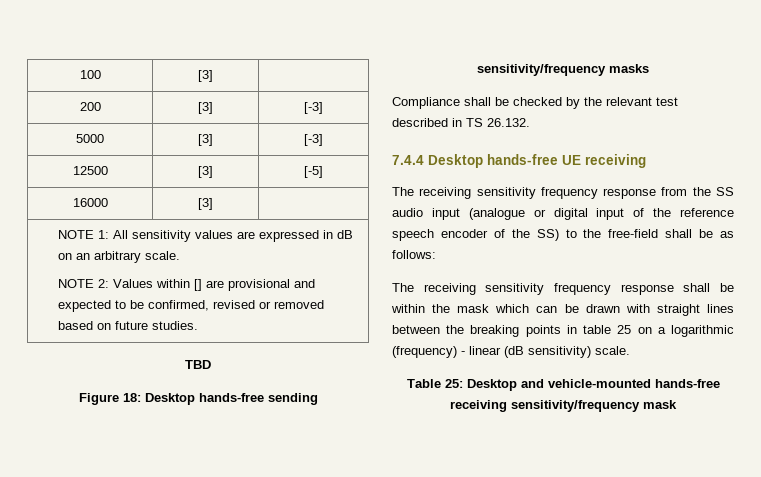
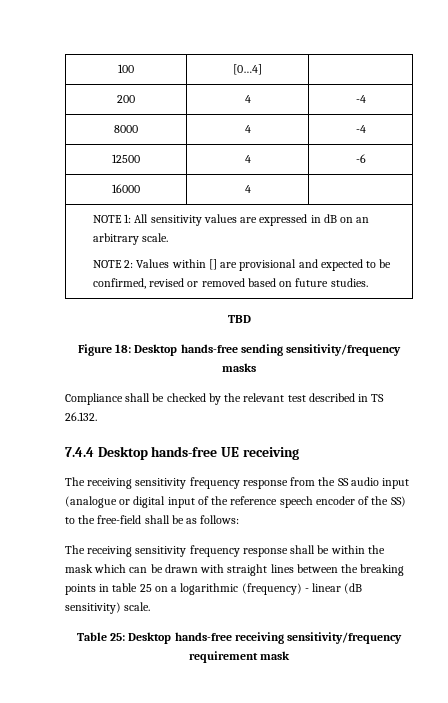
- 100 | [3] |
+ 100 | [0…4] |
- 200 | [3] | [-3]
- 5000 | [3] | [-3]
+ 200 | 4 | -4
+ 8000 | 4 | -4
- 12500 | [3] | [-5]
+ 12500 | 4 | -6
- 16000 | [3] |
+ 16000 | 4 |
- Table 25: Desktop and vehicle-mounted hands-free receiving sensitivity/frequency mask
+ Table 25: Desktop hands-free receiving sensitivity/frequency requirement mask

